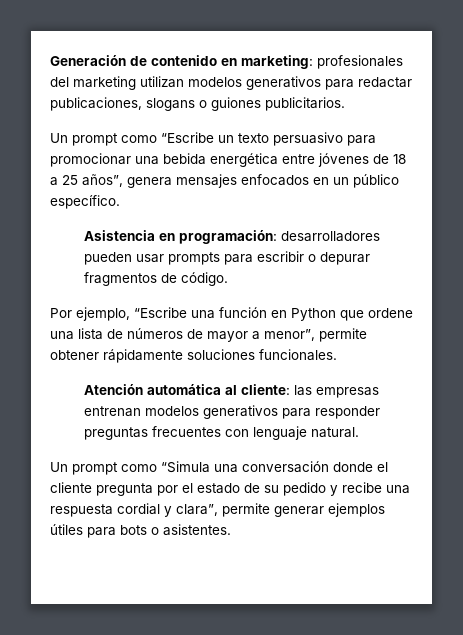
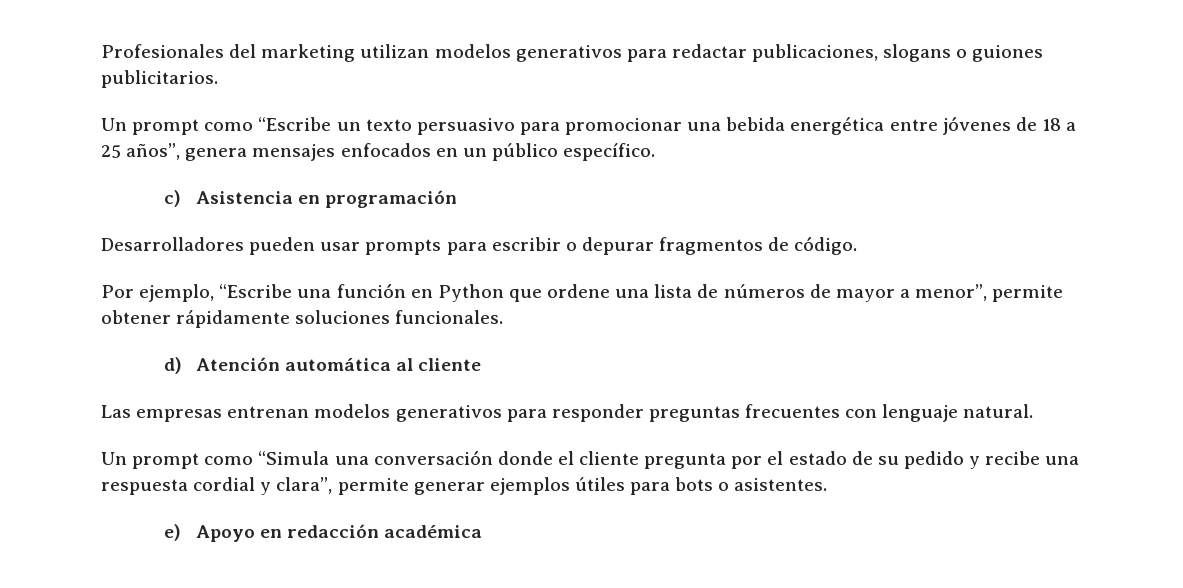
- Generación de contenido en marketing: profesionales del marketing utilizan modelos generativos para redactar publicaciones, slogans o guiones publicitarios.
+ Profesionales del marketing utilizan modelos generativos para redactar publicaciones, slogans o guiones publicitarios.
- Asistencia en programación: desarrolladores pueden usar prompts para escribir o depurar fragmentos de código.
+ c) Asistencia en programación
+ Desarrolladores pueden usar prompts para escribir o depurar fragmentos de código.
- Atención automática al cliente: las empresas entrenan modelos generativos para responder preguntas frecuentes con lenguaje natural.
+ d) Atención automática al cliente
+ Las empresas entrenan modelos generativos para responder preguntas frecuentes con lenguaje natural.
+ e) Apoyo en redacción académica

